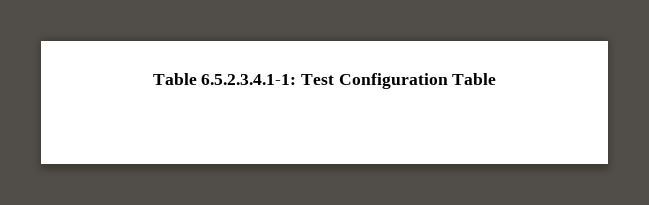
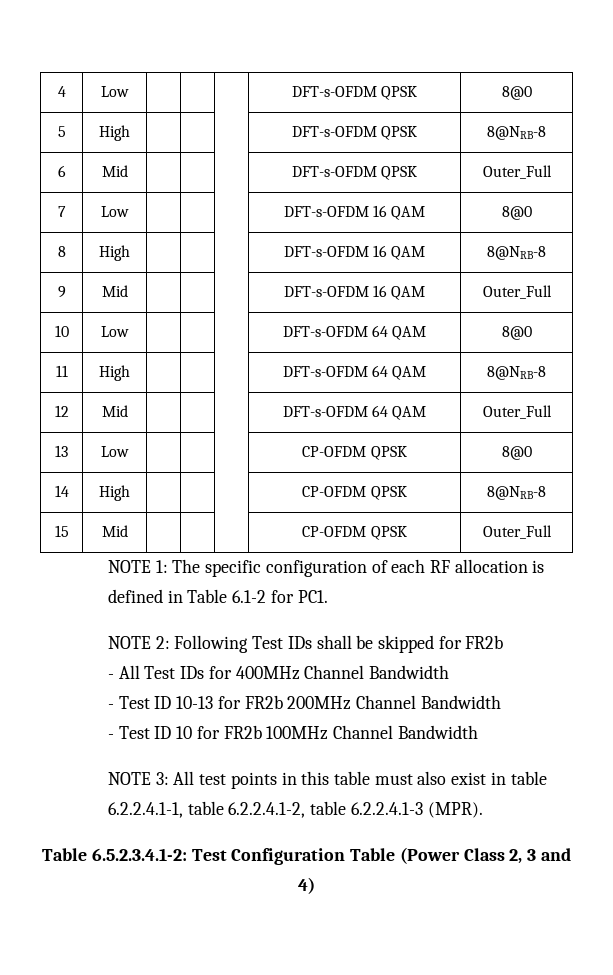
- Table 6.5.2.3.4.1-1: Test Configuration Table
+ 4 | Low | | | | DFT-s-OFDM QPSK | 8@0
+ 5 | High | | | | DFT-s-OFDM QPSK | 8@NRB-8
+ 6 | Mid | | | | DFT-s-OFDM QPSK | Outer_Full
+ 7 | Low | | | | DFT-s-OFDM 16 QAM | 8@0
+ 8 | High | | | | DFT-s-OFDM 16 QAM | 8@NRB-8
+ 9 | Mid | | | | DFT-s-OFDM 16 QAM | Outer_Full
+ 10 | Low | | | | DFT-s-OFDM 64 QAM | 8@0
+ 11 | High | | | | DFT-s-OFDM 64 QAM | 8@NRB-8
+ 12 | Mid | | | | DFT-s-OFDM 64 QAM | Outer_Full
+ 13 | Low | | | | CP-OFDM QPSK | 8@0
+ 14 | High | | | | CP-OFDM QPSK | 8@NRB-8
+ 15 | Mid | | | | CP-OFDM QPSK | Outer_Full
+ NOTE 1: The specific configuration of each RF allocation is defined in Table 6.1-2 for PC1.
+ NOTE 2: Following Test IDs shall be skipped for FR2b
+ - All Test IDs for 400MHz Channel Bandwidth
+ - Test ID 10-13 for FR2b 200MHz Channel Bandwidth
+ - Test ID 10 for FR2b 100MHz Channel Bandwidth
+ NOTE 3: All test points in this table must also exist in table 6.2.2.4.1-1, table 6.2.2.4.1-2, table 6.2.2.4.1-3 (MPR).
+ Table 6.5.2.3.4.1-2: Test Configuration Table (Power Class 2, 3 and 4)

